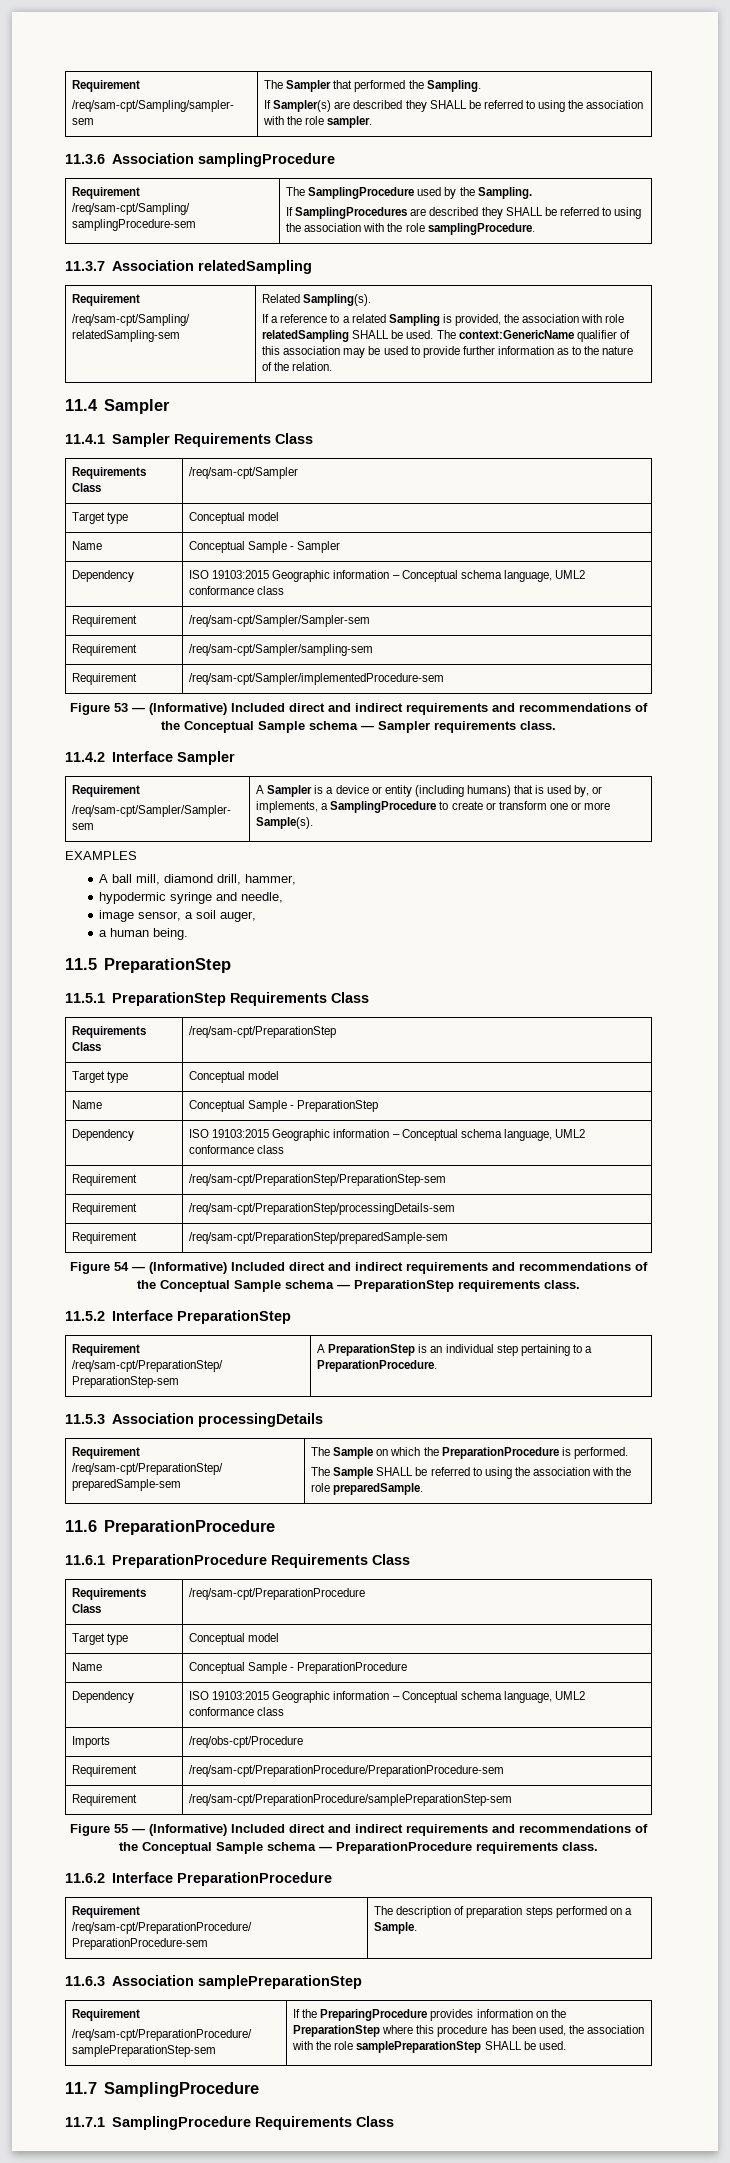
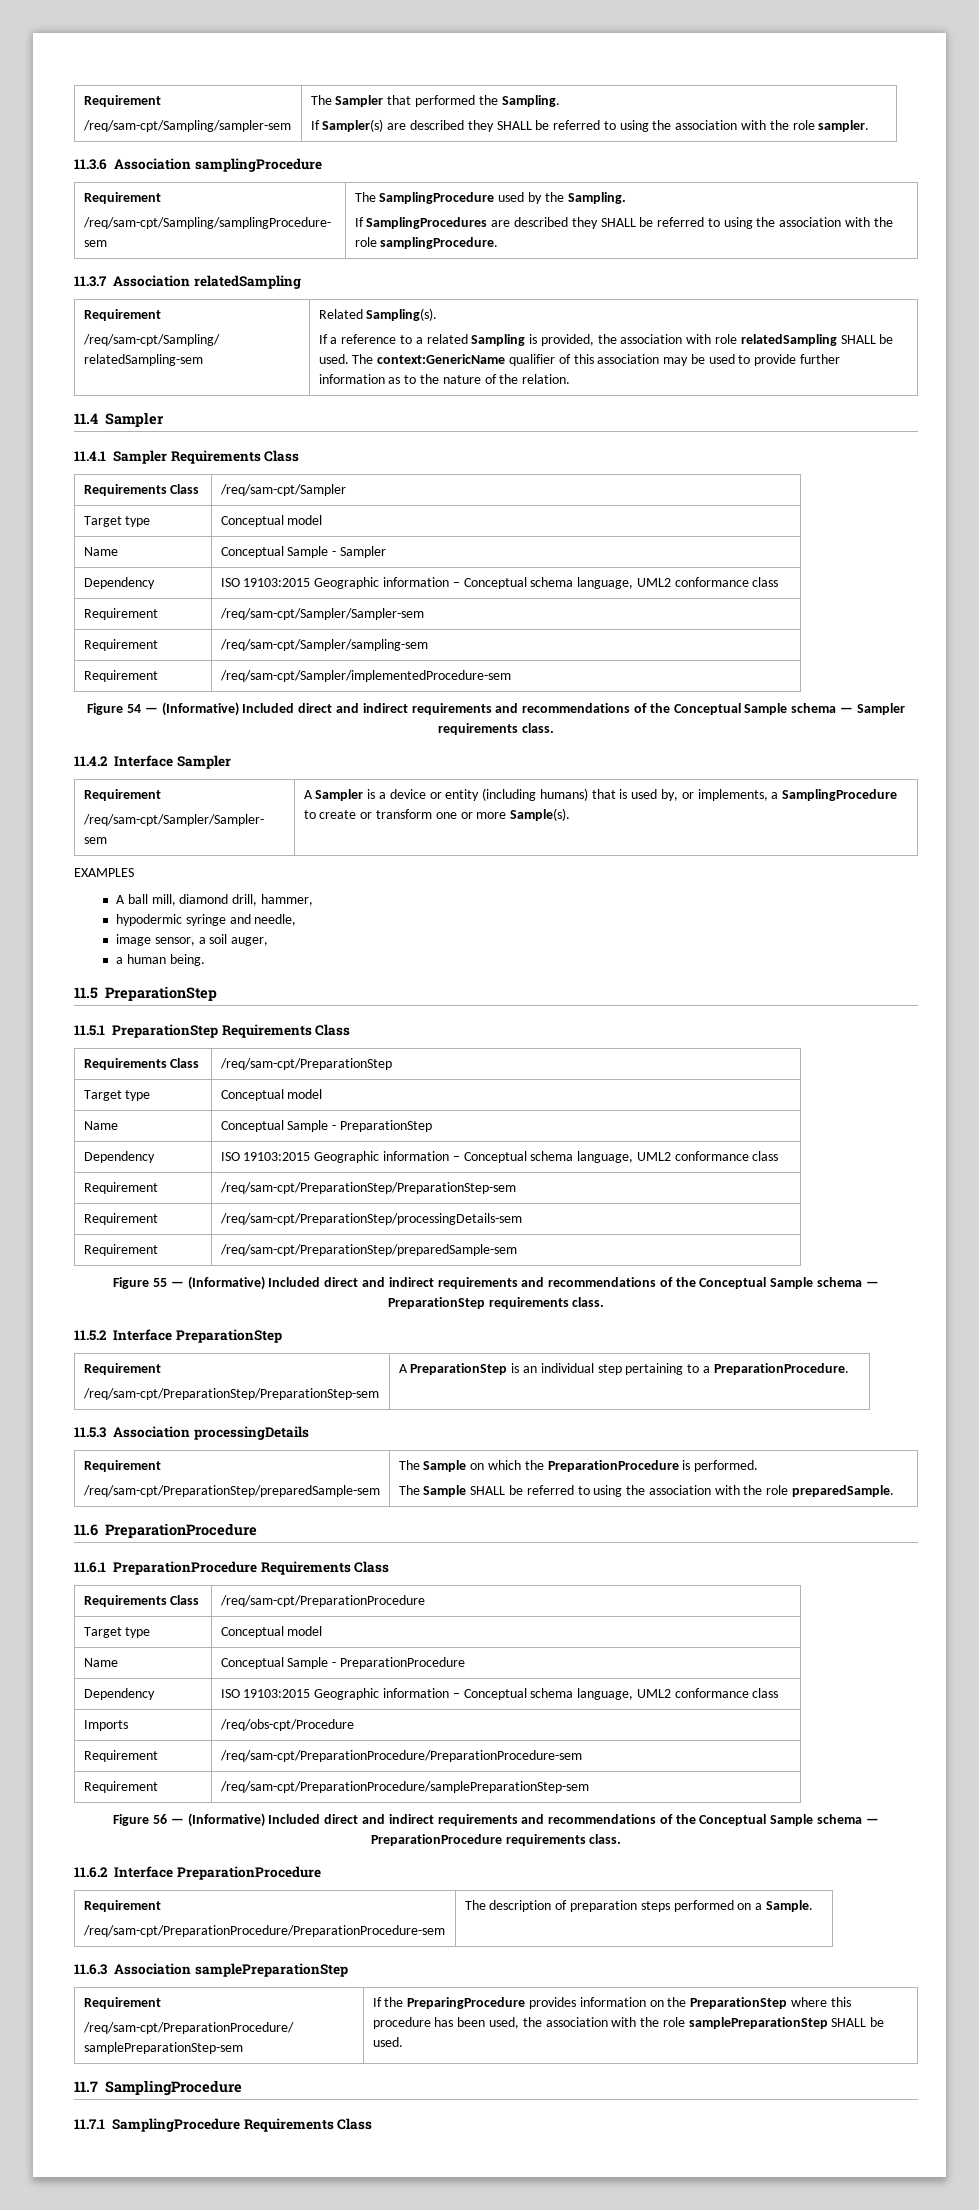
- Figure 53 — (Informative) Included direct and indirect requirements and recommendations of the Conceptual Sample schema — Sampler requirements class.
+ Figure 54 — (Informative) Included direct and indirect requirements and recommendations of the Conceptual Sample schema — Sampler requirements class.
- Figure 54 — (Informative) Included direct and indirect requirements and recommendations of the Conceptual Sample schema — PreparationStep requirements class.
+ Figure 55 — (Informative) Included direct and indirect requirements and recommendations of the Conceptual Sample schema — PreparationStep requirements class.
- Figure 55 — (Informative) Included direct and indirect requirements and recommendations of the Conceptual Sample schema — PreparationProcedure requirements class.
+ Figure 56 — (Informative) Included direct and indirect requirements and recommendations of the Conceptual Sample schema — PreparationProcedure requirements class.

